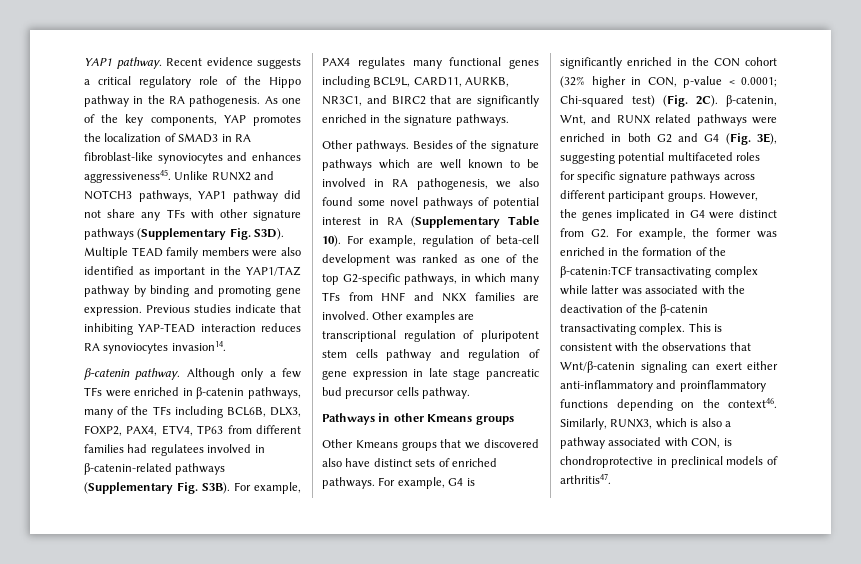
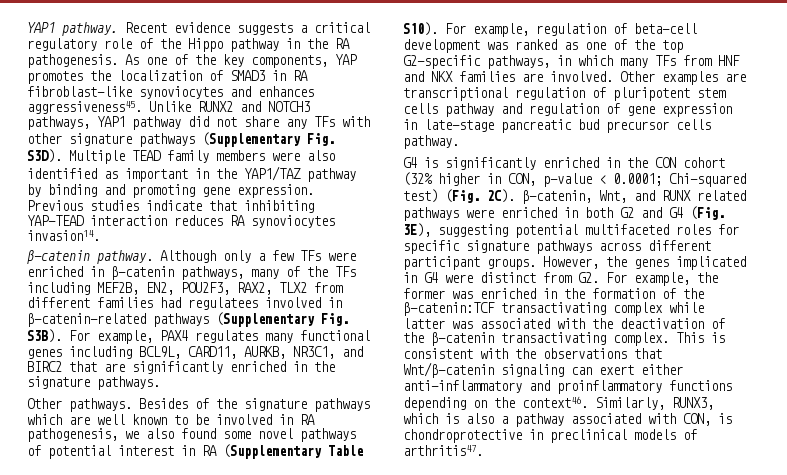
- Although only a few TFs were enriched in β-catenin pathways, many of the TFs including BCL6B, DLX3, FOXP2, PAX4, ETV4, TP63 from different families had regulatees involved in β-catenin-related pathways (Supplementary Fig. S3B).
+ Although only a few TFs were enriched in β-catenin pathways, many of the TFs including MEF2B, EN2, POU2F3, RAX2, TLX2 from different families had regulatees involved in β-catenin-related pathways (Supplementary Fig. S3B).
- Besides of the signature pathways which are well known to be involved in RA pathogenesis, we also found some novel pathways of potential interest in RA (Supplementary Table 10).
+ Besides of the signature pathways which are well known to be involved in RA pathogenesis, we also found some novel pathways of potential interest in RA (Supplementary Table S10).
- Other examples are transcriptional regulation of pluripotent stem cells pathway and regulation of gene expression in late stage pancreatic bud precursor cells pathway.
+ Other examples are transcriptional regulation of pluripotent stem cells pathway and regulation of gene expression in late-stage pancreatic bud precursor cells pathway.
- Pathways in other Kmeans groups
- Other Kmeans groups that we discovered also have distinct sets of enriched pathways. For example, G4 is significantly enriched in the CON cohort (32% higher in CON, p-value < 0.0001; Chi-squared test) (Fig. 2C). β-catenin, Wnt, and RUNX related pathways were enriched in both G2 and G4 (Fig. 3E), suggesting potential multifaceted roles for specific signature pathways across different participant groups.
+ G4 is significantly enriched in the CON cohort (32% higher in CON, p-value < 0.0001; Chi-squared test) (Fig. 2C). β-catenin, Wnt, and RUNX related pathways were enriched in both G2 and G4 (Fig. 3E), suggesting potential multifaceted roles for specific signature pathways across different participant groups.

